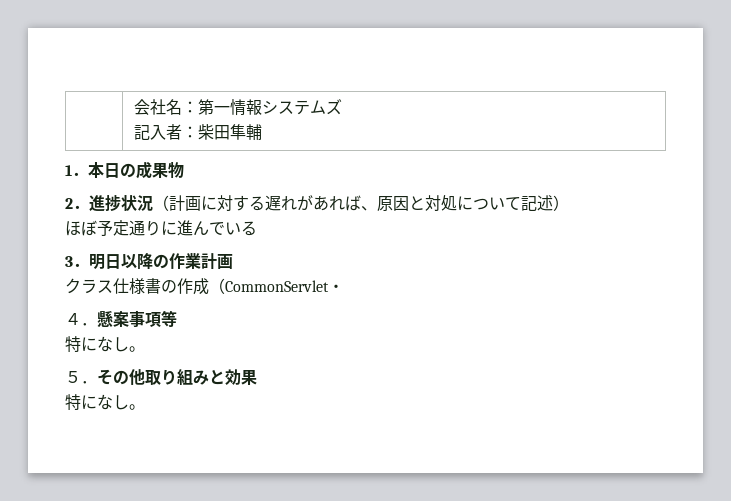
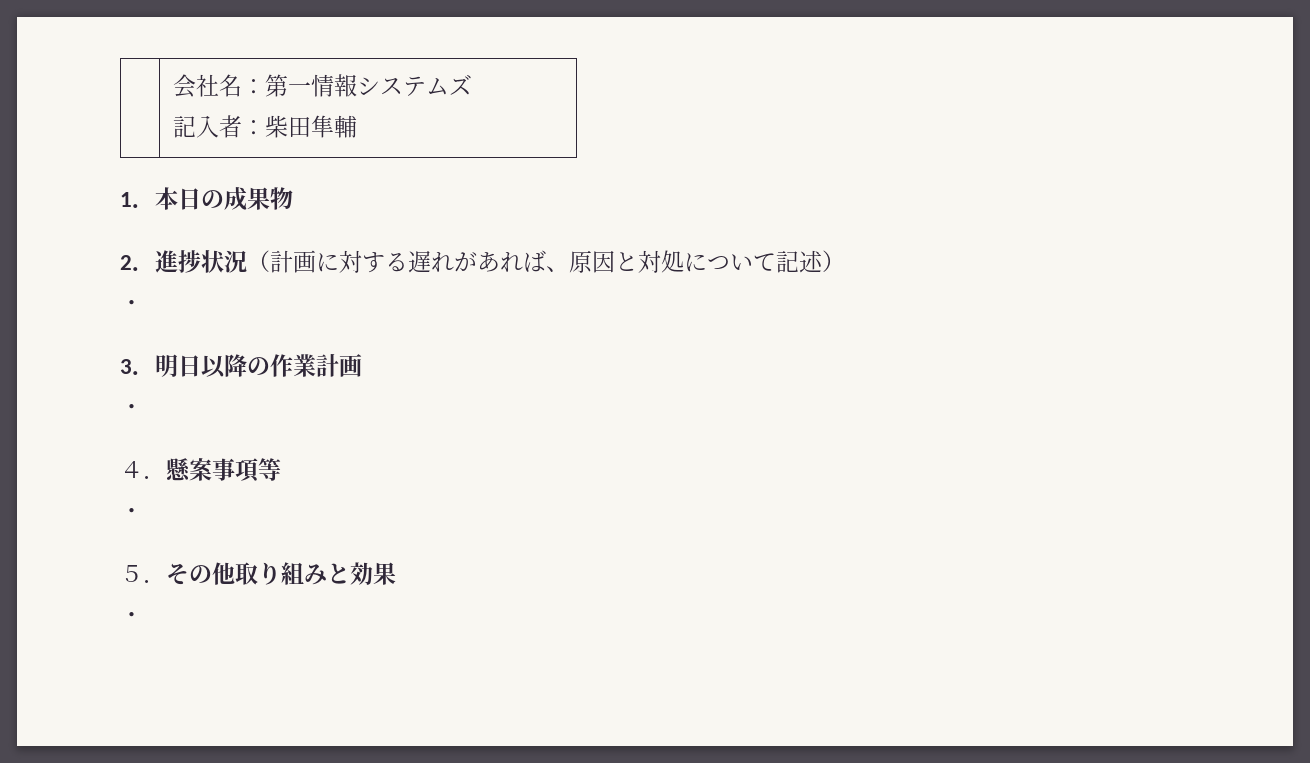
  2．進捗状況（計画に対する遅れがあれば、原因と対処について記述）
- ほぼ予定通りに進んでいる
+ ・
  3．明日以降の作業計画
- クラス仕様書の作成（CommonServlet・
+ ・
  ４．懸案事項等
- 特になし。
+ ・
  ５．その他取り組みと効果
- 特になし。
+ ・

